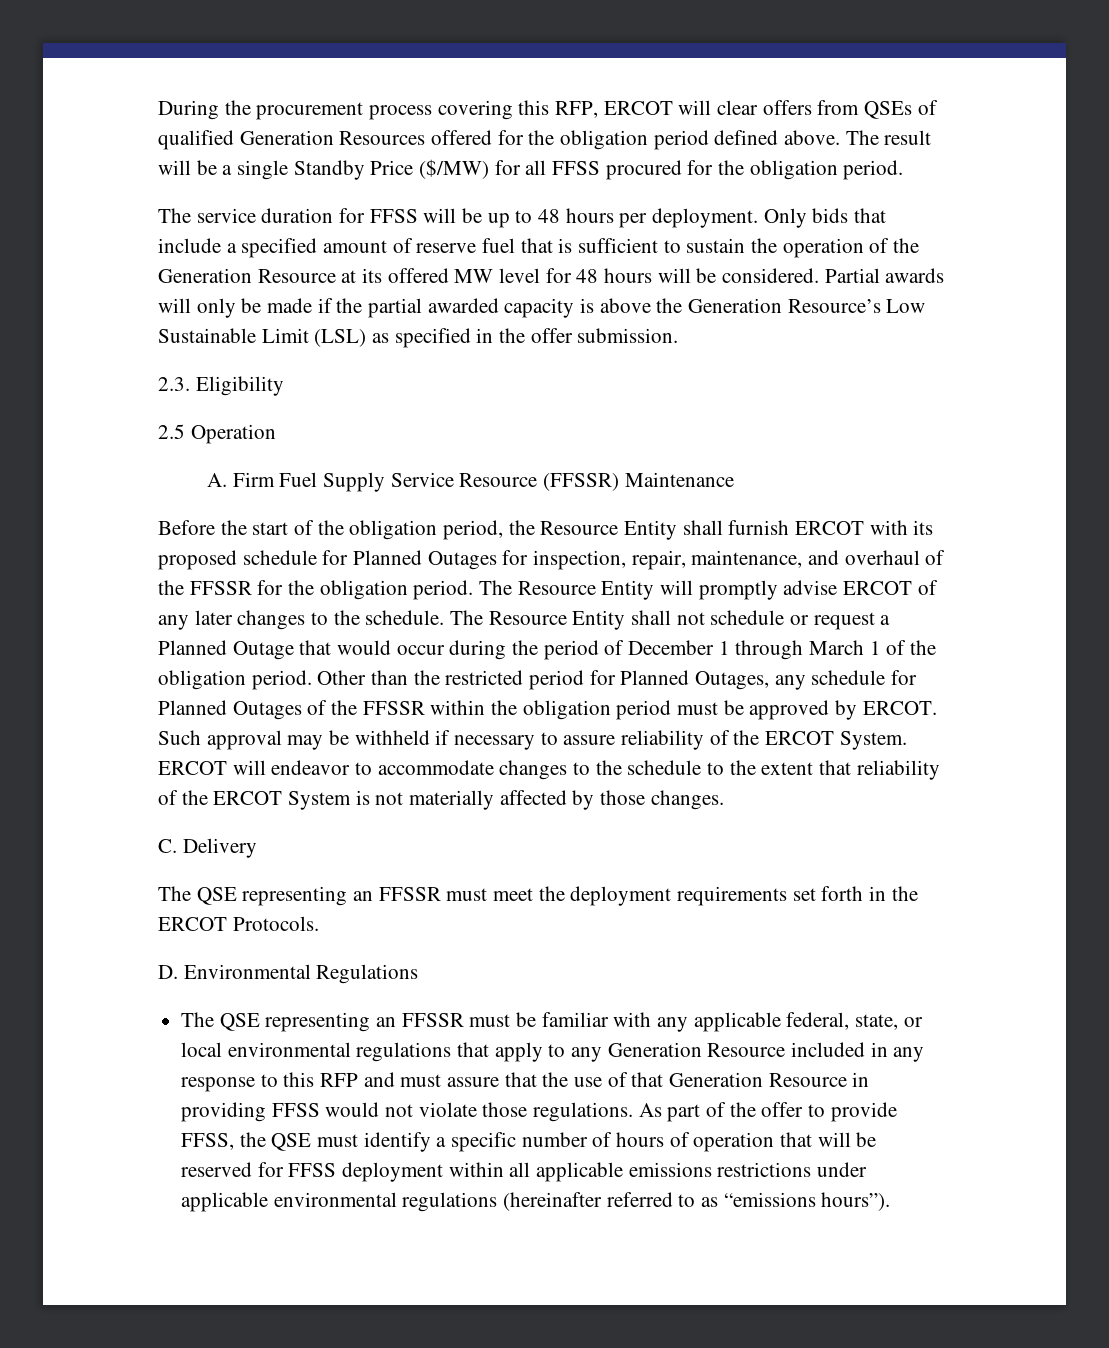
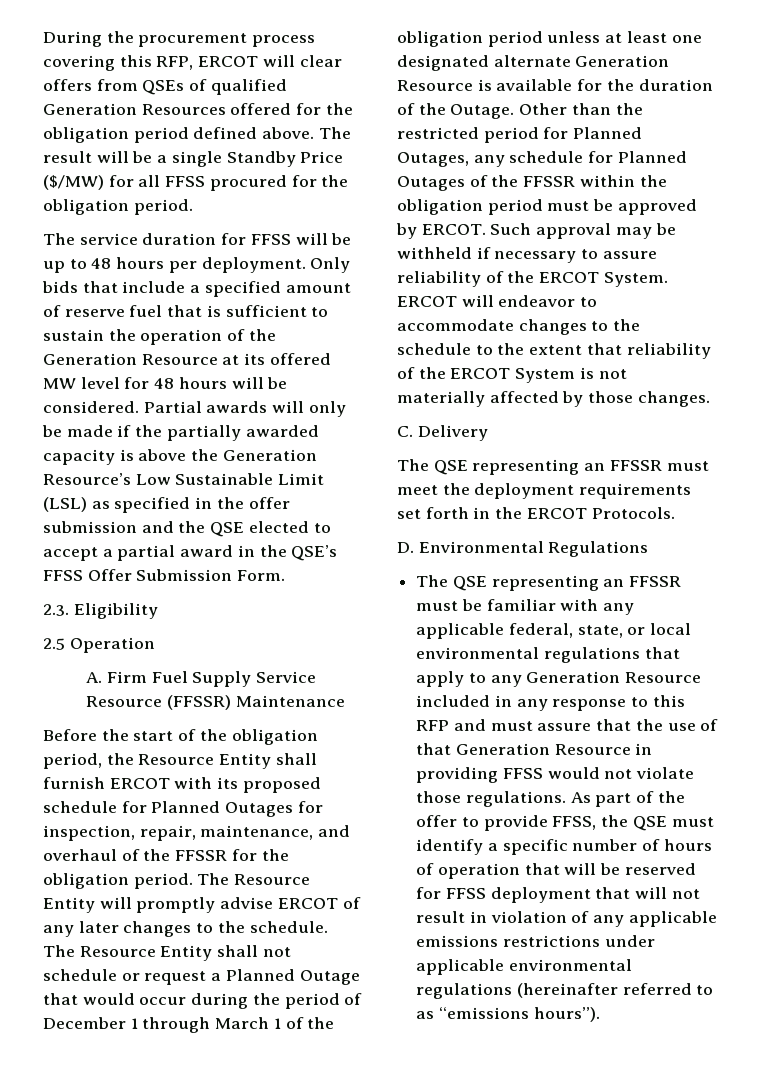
- Partial awards will only be made if the partial awarded capacity is above the Generation Resource’s Low Sustainable Limit (LSL) as specified in the offer submission.
+ Partial awards will only be made if the partially awarded capacity is above the Generation Resource’s Low Sustainable Limit (LSL) as specified in the offer submission and the QSE elected to accept a partial award in the QSE’s FFSS Offer Submission Form.
- The Resource Entity shall not schedule or request a Planned Outage that would occur during the period of December 1 through March 1 of the obligation period.
+ The Resource Entity shall not schedule or request a Planned Outage that would occur during the period of December 1 through March 1 of the obligation period unless at least one designated alternate Generation Resource is available for the duration of the Outage.
- As part of the offer to provide FFSS, the QSE must identify a specific number of hours of operation that will be reserved for FFSS deployment within all applicable emissions restrictions under applicable environmental regulations (hereinafter referred to as “emissions hours”).
+ As part of the offer to provide FFSS, the QSE must identify a specific number of hours of operation that will be reserved for FFSS deployment that will not result in violation of any applicable emissions restrictions under applicable environmental regulations (hereinafter referred to as “emissions hours”).

